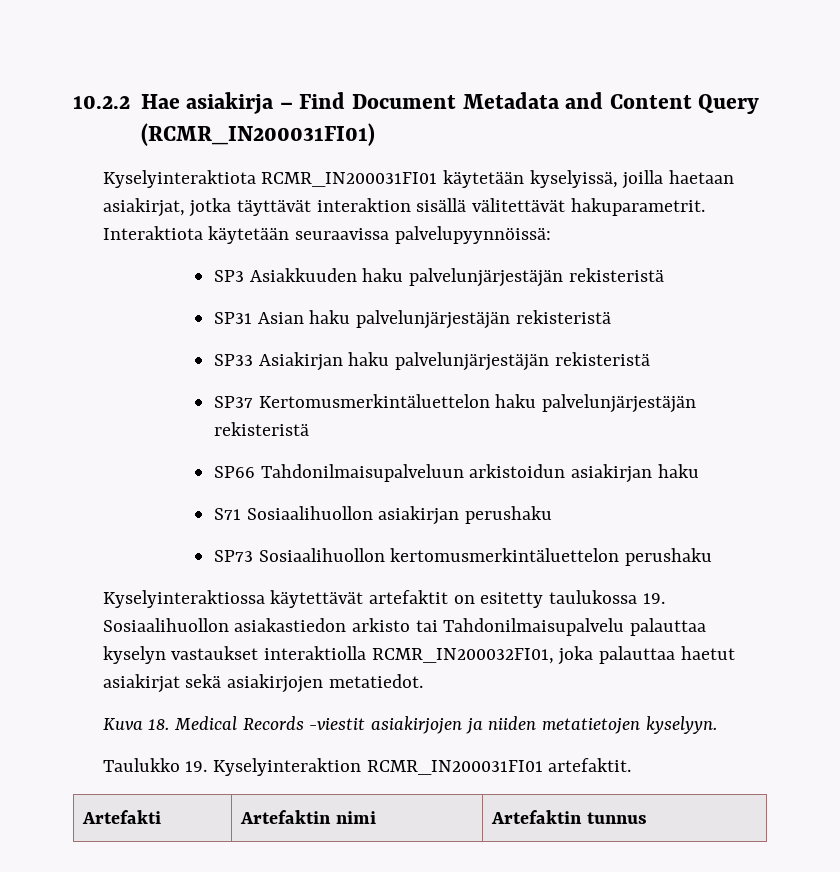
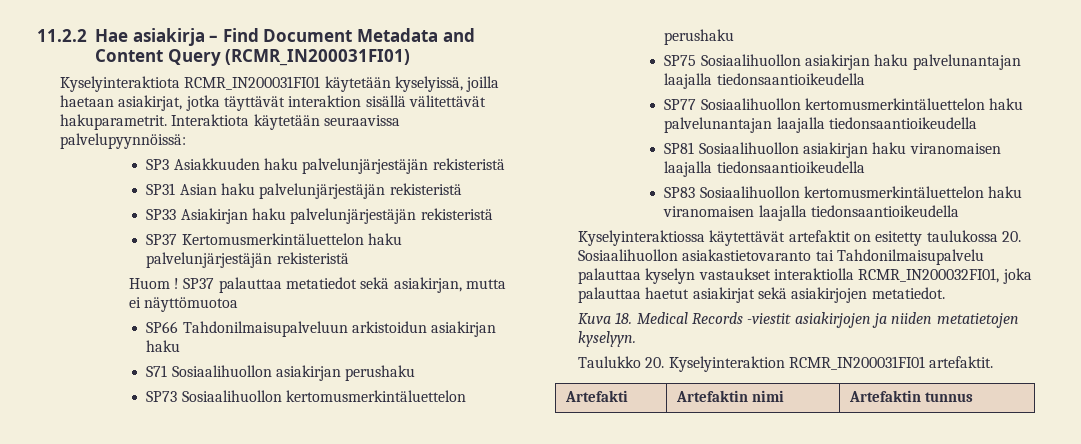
- 10.2.2 Hae asiakirja – Find Document Metadata and Content Query (RCMR_IN200031FI01)
+ 11.2.2 Hae asiakirja – Find Document Metadata and Content Query (RCMR_IN200031FI01)
+ Huom ! SP37 palauttaa metatiedot sekä asiakirjan, mutta ei näyttömuotoa
+ SP75 Sosiaalihuollon asiakirjan haku palvelunantajan laajalla tiedonsaantioikeudella
+ SP77 Sosiaalihuollon kertomusmerkintäluettelon haku palvelunantajan laajalla tiedonsaantioikeudella
+ SP81 Sosiaalihuollon asiakirjan haku viranomaisen laajalla tiedonsaantioikeudella
+ SP83 Sosiaalihuollon kertomusmerkintäluettelon haku viranomaisen laajalla tiedonsaantioikeudella
- Kyselyinteraktiossa käytettävät artefaktit on esitetty taulukossa 19. Sosiaalihuollon asiakastiedon arkisto tai Tahdonilmaisupalvelu palauttaa kyselyn vastaukset interaktiolla RCMR_IN200032FI01, joka palauttaa haetut asiakirjat sekä asiakirjojen metatiedot.
+ Kyselyinteraktiossa käytettävät artefaktit on esitetty taulukossa 20. Sosiaalihuollon asiakastietovaranto tai Tahdonilmaisupalvelu palauttaa kyselyn vastaukset interaktiolla RCMR_IN200032FI01, joka palauttaa haetut asiakirjat sekä asiakirjojen metatiedot.
- Taulukko 19. Kyselyinteraktion RCMR_IN200031FI01 artefaktit.
+ Taulukko 20. Kyselyinteraktion RCMR_IN200031FI01 artefaktit.

